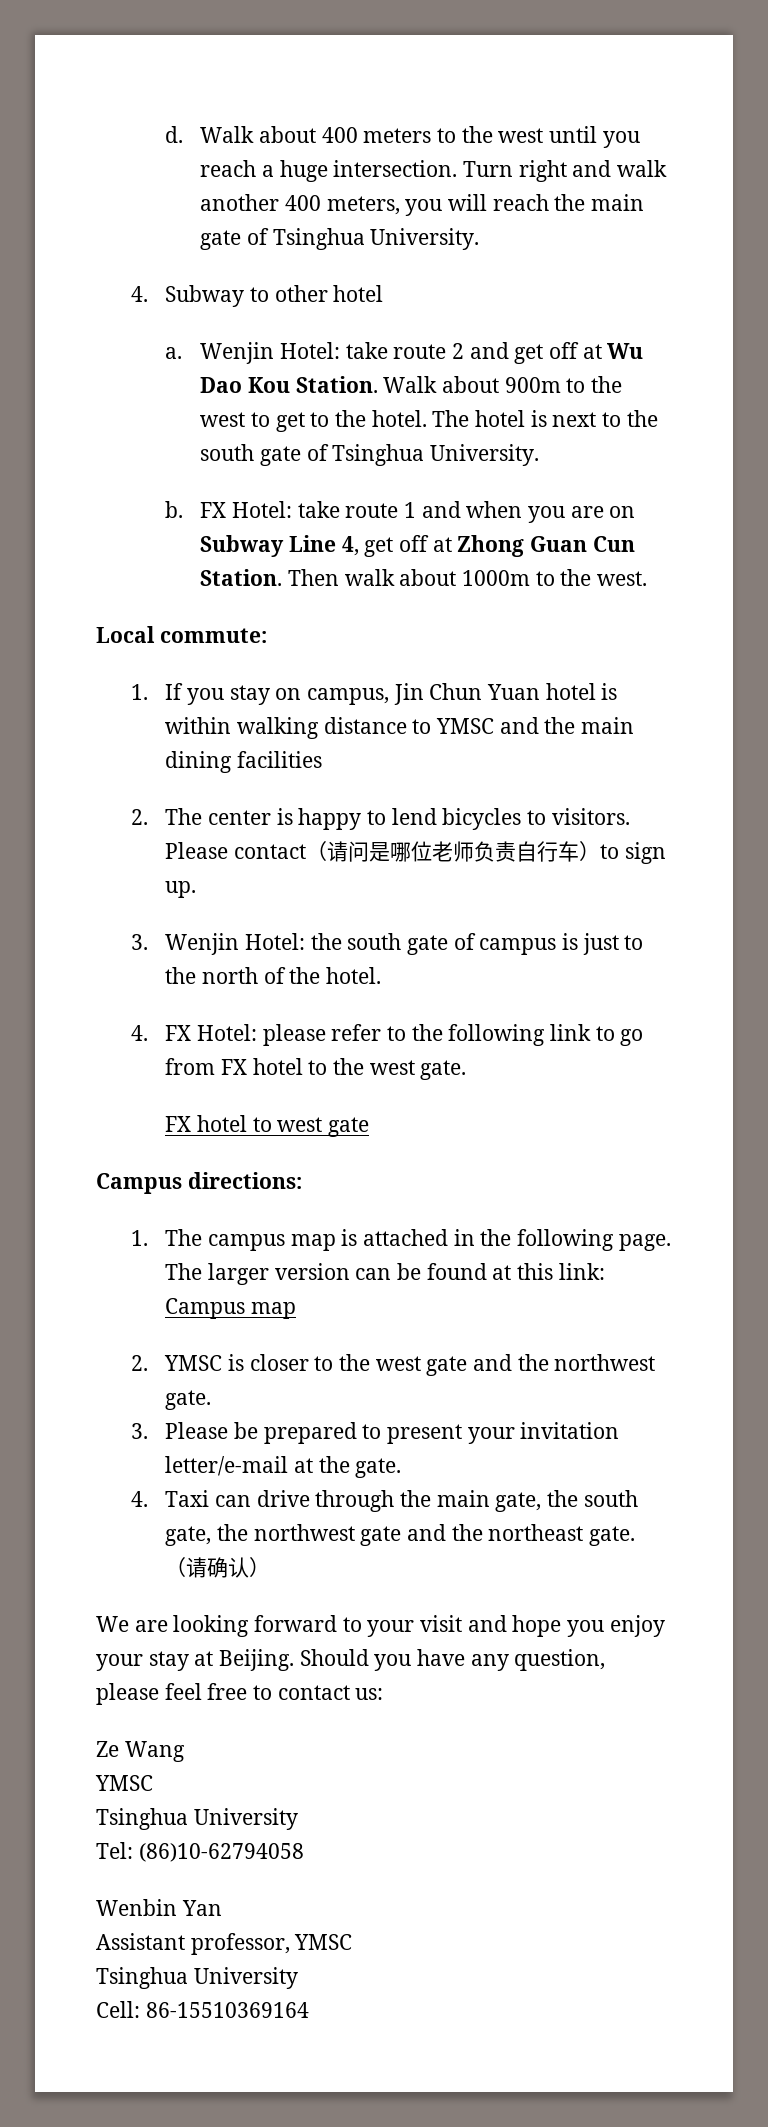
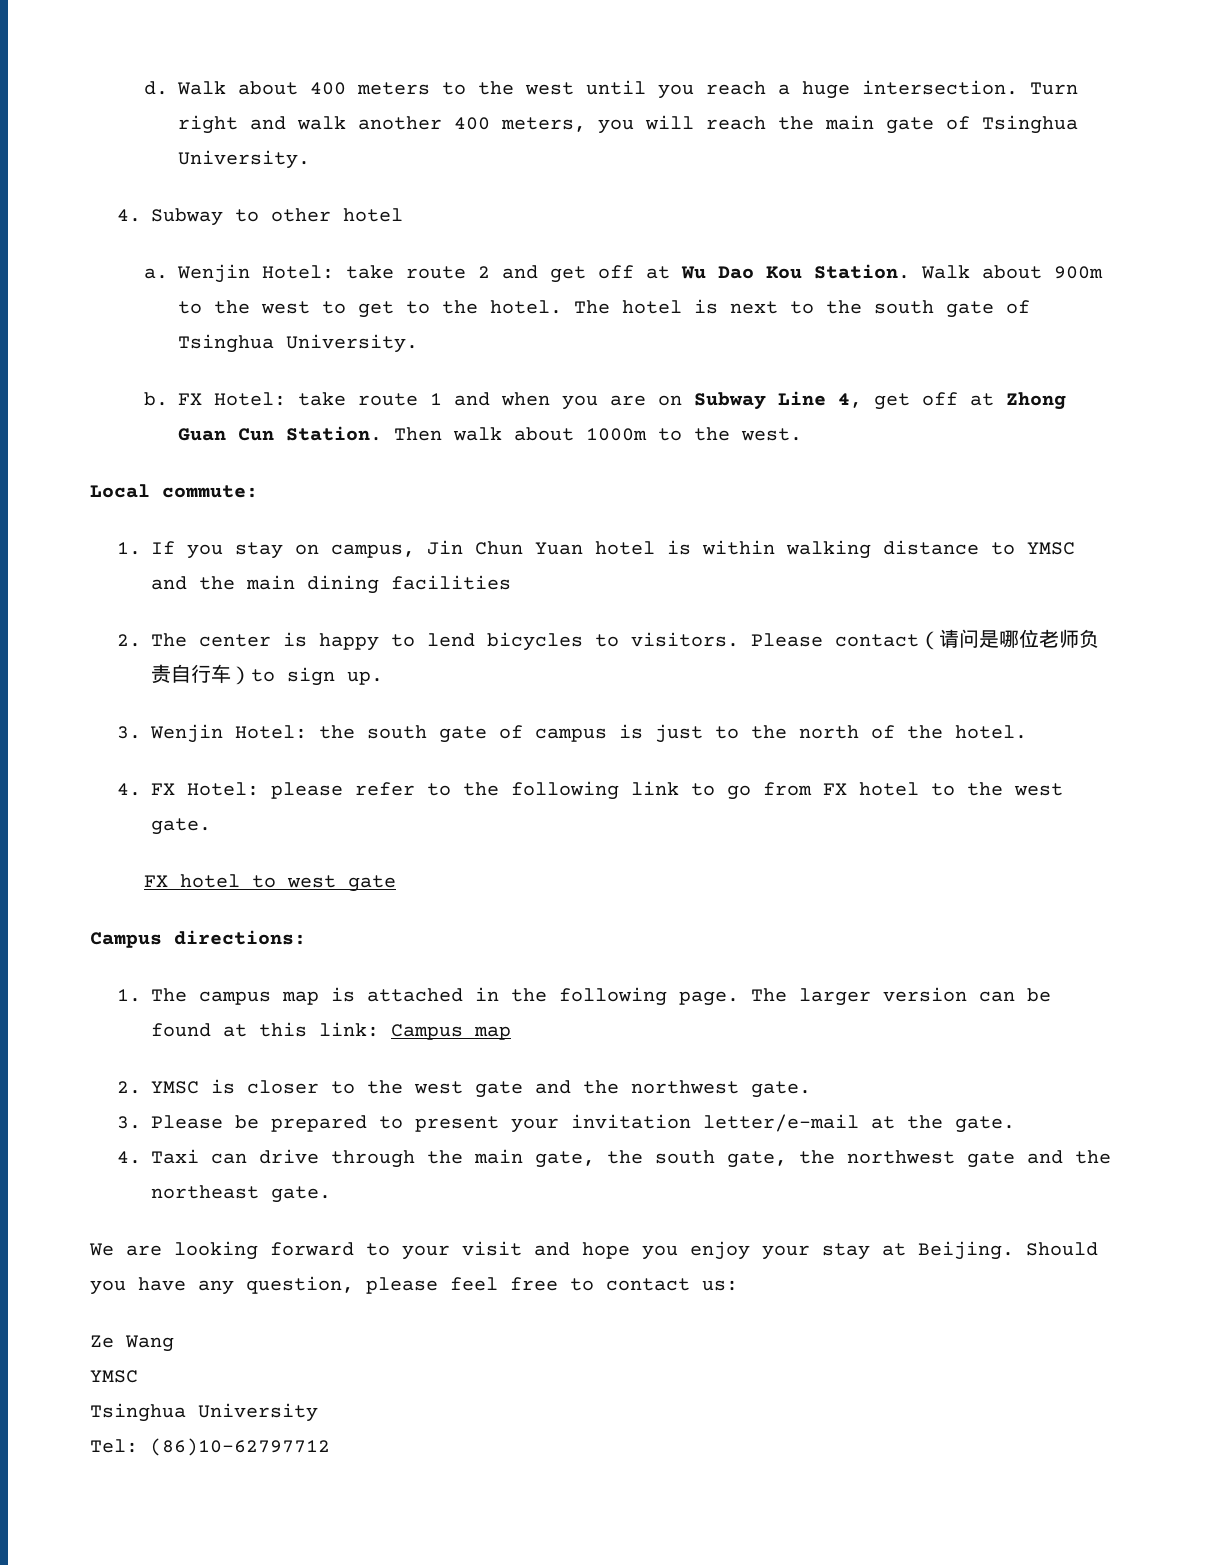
- （请确认）
- Tel: (86)10-62794058
- Wenbin Yan
- Assistant professor, YMSC
- Tsinghua University
- Cell: 86-15510369164
+ Tel: (86)10-62797712

